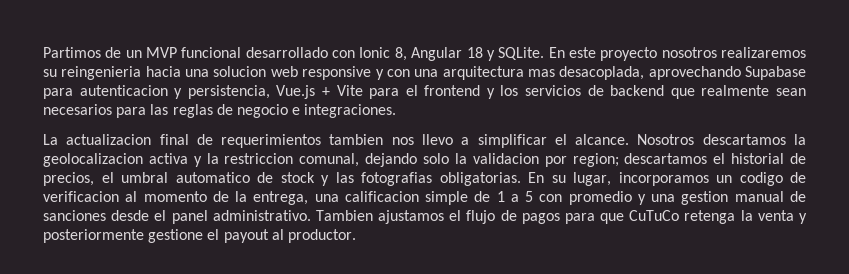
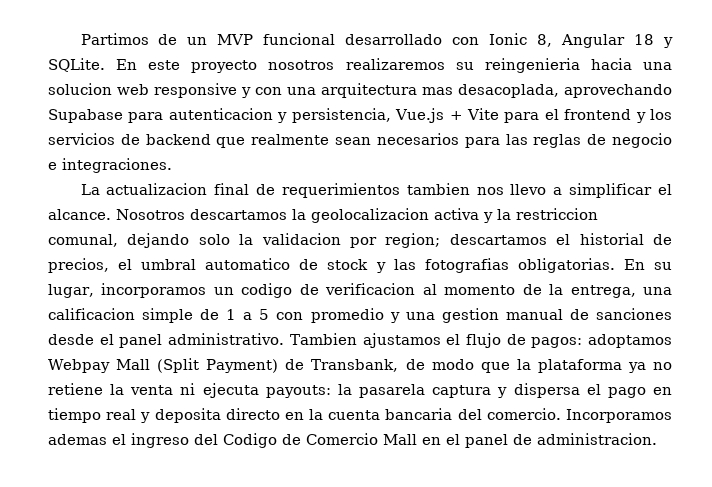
- Tambien ajustamos el flujo de pagos para que CuTuCo retenga la venta y posteriormente gestione el payout al productor.
+ Tambien ajustamos el flujo de pagos: adoptamos Webpay Mall (Split Payment) de Transbank, de modo que la plataforma ya no retiene la venta ni ejecuta payouts: la pasarela captura y dispersa el pago en tiempo real y deposita directo en la cuenta bancaria del comercio. Incorporamos ademas el ingreso del Codigo de Comercio Mall en el panel de administracion.

